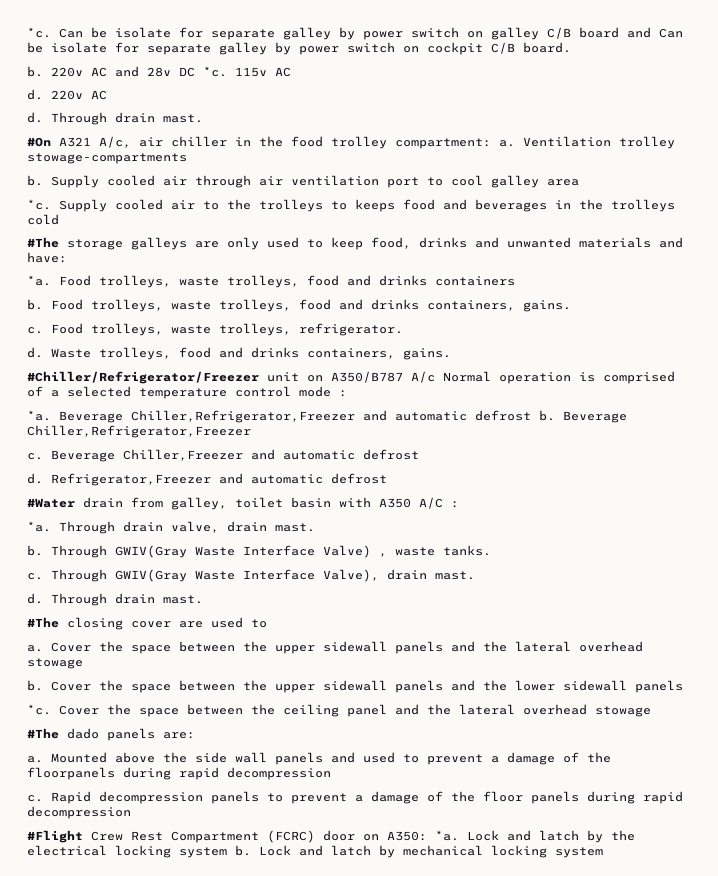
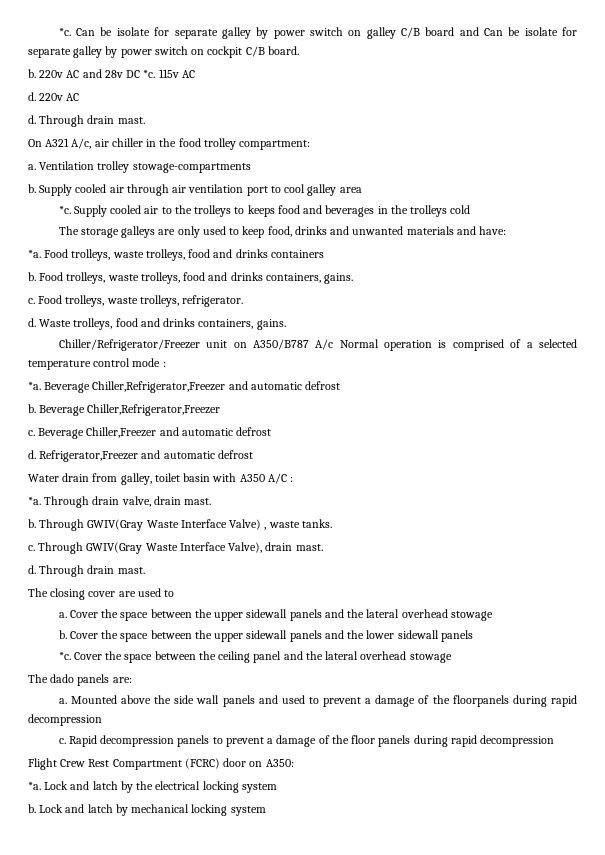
- #On A321 A/c, air chiller in the food trolley compartment: a.
+ On A321 A/c, air chiller in the food trolley compartment:
+ a.
- #The storage galleys are only used to keep food, drinks and unwanted materials and have:
+ The storage galleys are only used to keep food, drinks and unwanted materials and have:
- #Chiller/Refrigerator/Freezer unit on A350/B787 A/c Normal operation is comprised of a selected temperature control mode :
+ Chiller/Refrigerator/Freezer unit on A350/B787 A/c Normal operation is comprised of a selected temperature control mode :
- Beverage Chiller,Refrigerator,Freezer and automatic defrost b.
+ Beverage Chiller,Refrigerator,Freezer and automatic defrost
+ b.
- #Water drain from galley, toilet basin with A350 A/C :
+ Water drain from galley, toilet basin with A350 A/C :
- #The closing cover are used to
+ The closing cover are used to
- #The dado panels are:
+ The dado panels are:
- #Flight Crew Rest Compartment (FCRC) door on A350: *a.
+ Flight Crew Rest Compartment (FCRC) door on A350:
+ *a.
- Lock and latch by the electrical locking system b.
+ Lock and latch by the electrical locking system
+ b.

